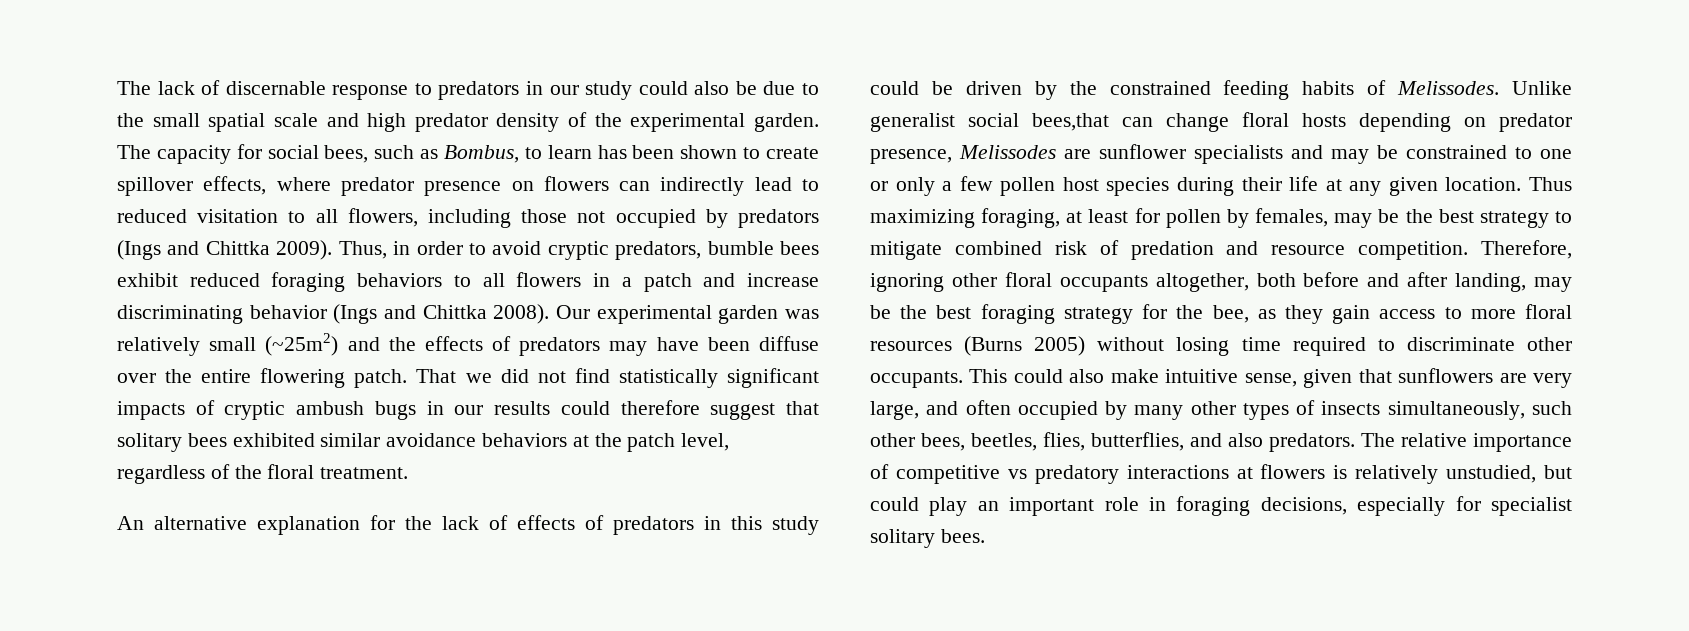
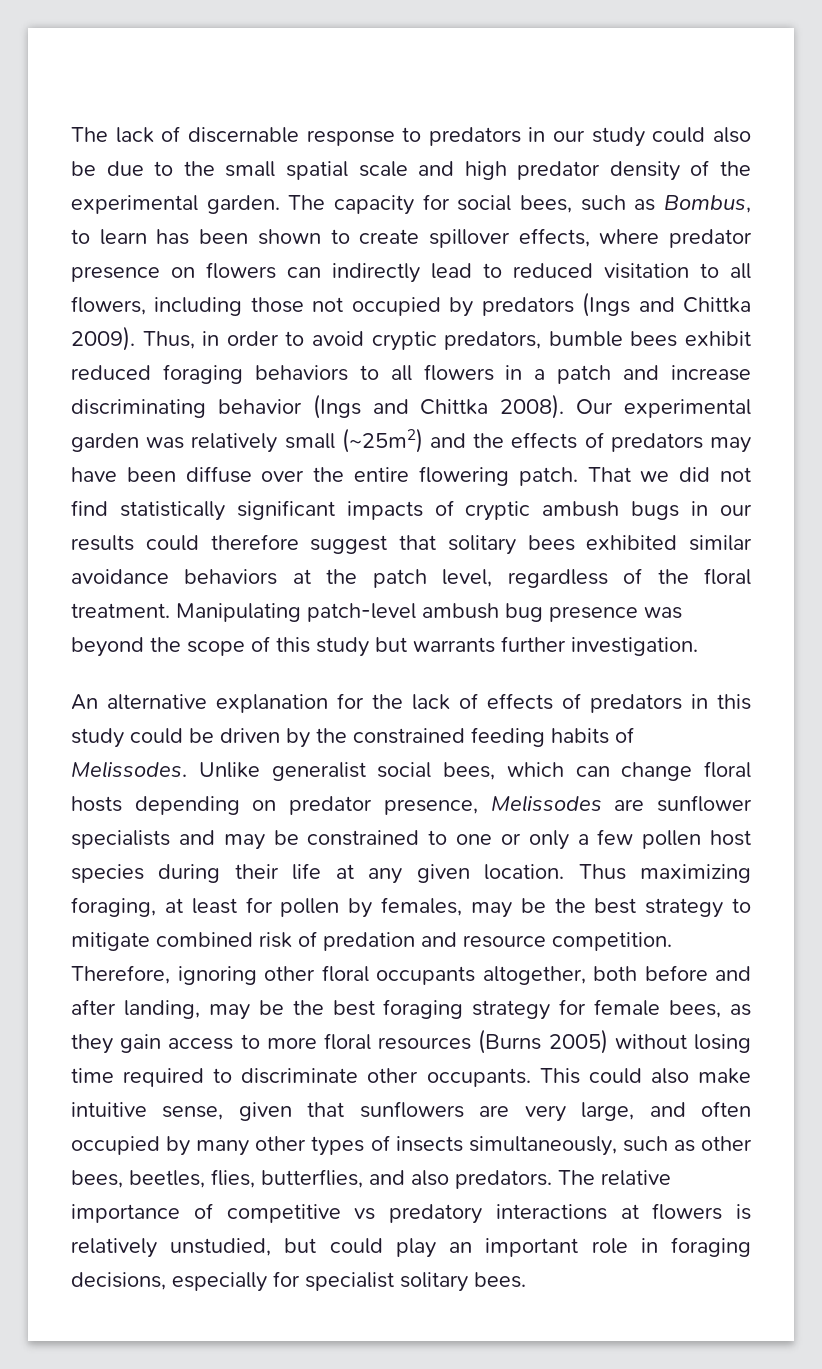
+ Manipulating patch-level ambush bug presence was beyond the scope of this study but warrants further investigation.
- Unlike generalist social bees,that can change floral hosts depending on predator presence, Melissodes are sunflower specialists and may be constrained to one or only a few pollen host species during their life at any given location.
+ Unlike generalist social bees, which can change floral hosts depending on predator presence, Melissodes are sunflower specialists and may be constrained to one or only a few pollen host species during their life at any given location.
- Therefore, ignoring other floral occupants altogether, both before and after landing, may be the best foraging strategy for the bee, as they gain access to more floral resources (Burns 2005) without losing time required to discriminate other occupants.
+ Therefore, ignoring other floral occupants altogether, both before and after landing, may be the best foraging strategy for female bees, as they gain access to more floral resources (Burns 2005) without losing time required to discriminate other occupants.
- This could also make intuitive sense, given that sunflowers are very large, and often occupied by many other types of insects simultaneously, such other bees, beetles, flies, butterflies, and also predators.
+ This could also make intuitive sense, given that sunflowers are very large, and often occupied by many other types of insects simultaneously, such as other bees, beetles, flies, butterflies, and also predators.

